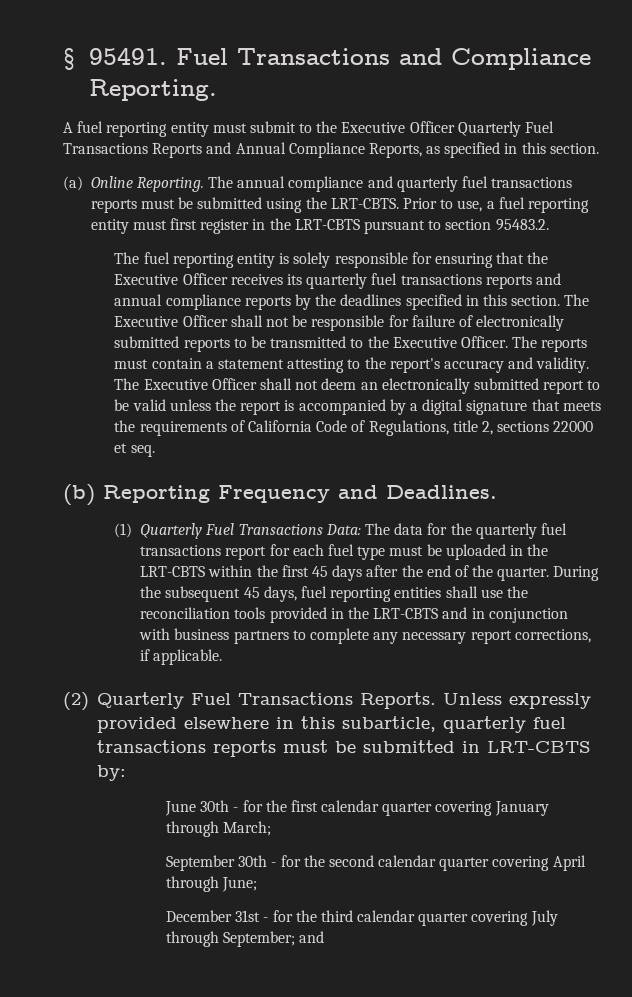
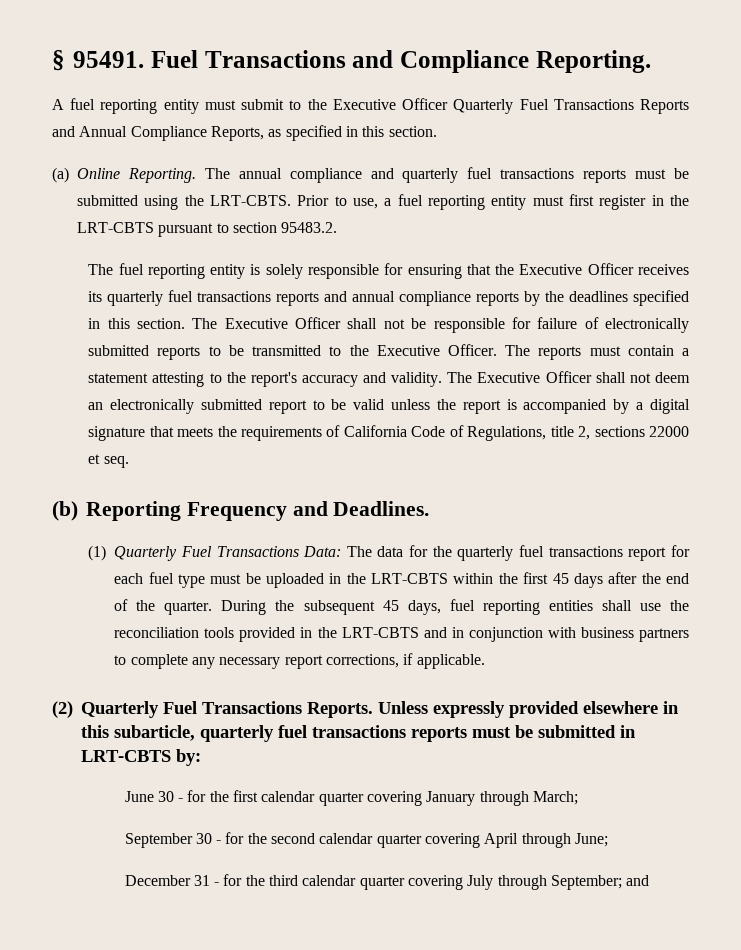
- June 30th - for the first calendar quarter covering January through March;
+ June 30 - for the first calendar quarter covering January through March;
- September 30th - for the second calendar quarter covering April through June;
+ September 30 - for the second calendar quarter covering April through June;
- December 31st - for the third calendar quarter covering July through September; and
+ December 31 - for the third calendar quarter covering July through September; and

